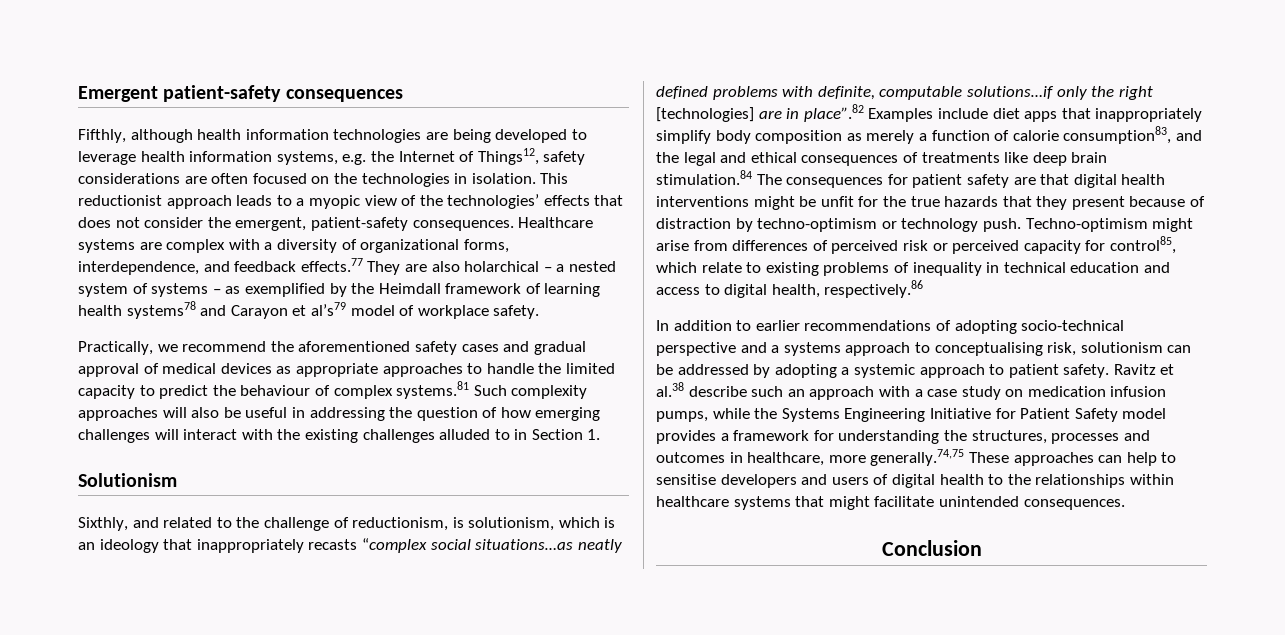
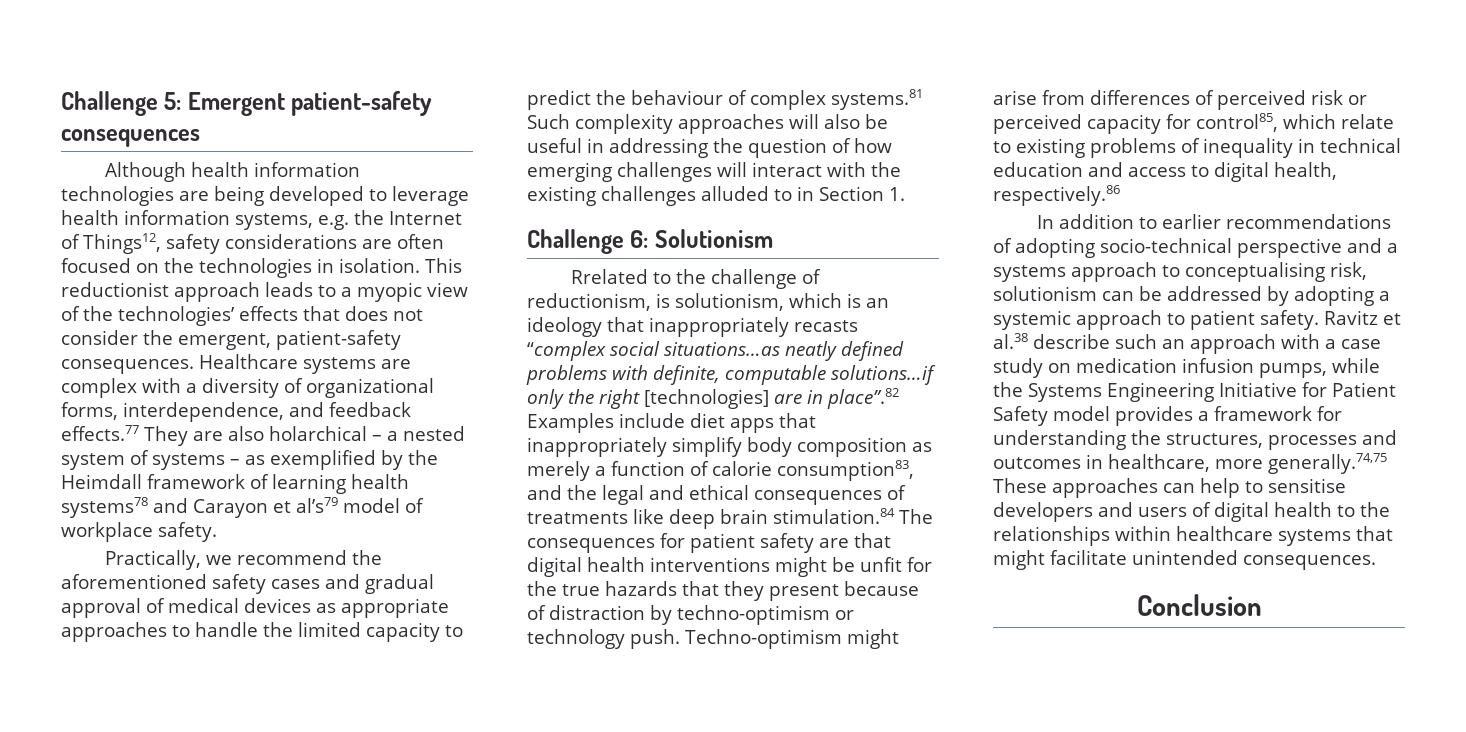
- Emergent patient-safety consequences
+ Challenge 5: Emergent patient-safety consequences
- Fifthly, although health information technologies are being developed to leverage health information systems, e.g. the Internet of Things12, safety considerations are often focused on the technologies in isolation.
+ Although health information technologies are being developed to leverage health information systems, e.g. the Internet of Things12, safety considerations are often focused on the technologies in isolation.
- Solutionism
+ Challenge 6: Solutionism
- Sixthly, and related to the challenge of reductionism, is solutionism, which is an ideology that inappropriately recasts “complex social situations…as neatly defined problems with definite, computable solutions…if only the right [technologies] are in place”.82 Examples include diet apps that inappropriately simplify body composition as merely a function of calorie consumption83, and the legal and ethical consequences of treatments like deep brain stimulation.84 The consequences for patient safety are that digital health interventions might be unfit for the true hazards that they present because of distraction by techno-optimism or technology push.
+ Rrelated to the challenge of reductionism, is solutionism, which is an ideology that inappropriately recasts “complex social situations…as neatly defined problems with definite, computable solutions…if only the right [technologies] are in place”.82 Examples include diet apps that inappropriately simplify body composition as merely a function of calorie consumption83, and the legal and ethical consequences of treatments like deep brain stimulation.84 The consequences for patient safety are that digital health interventions might be unfit for the true hazards that they present because of distraction by techno-optimism or technology push.

